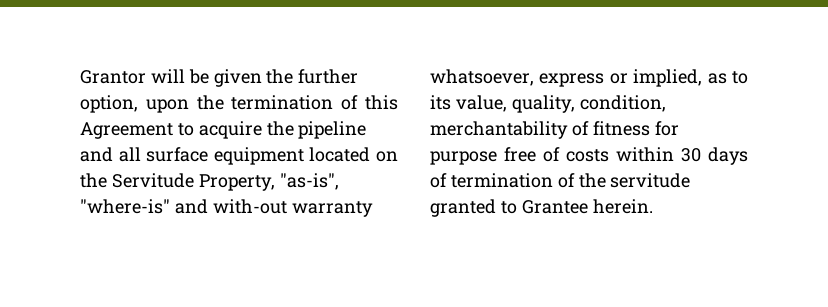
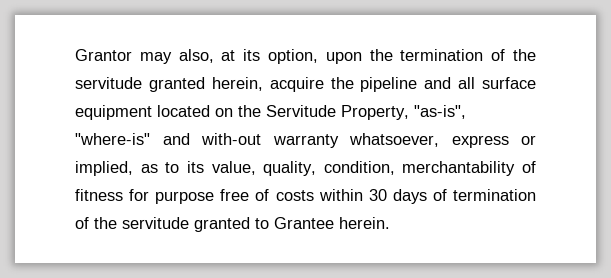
- Grantor will be given the further option, upon the termination of this Agreement to acquire the pipeline and all surface equipment located on the Servitude Property, "as-is", "where-is" and with-out warranty whatsoever, express or implied, as to its value, quality, condition, merchantability of fitness for purpose free of costs within 30 days of termination of the servitude granted to Grantee herein.
+ Grantor may also, at its option, upon the termination of the servitude granted herein, acquire the pipeline and all surface equipment located on the Servitude Property, "as-is", "where-is" and with-out warranty whatsoever, express or implied, as to its value, quality, condition, merchantability of fitness for purpose free of costs within 30 days of termination of the servitude granted to Grantee herein.

